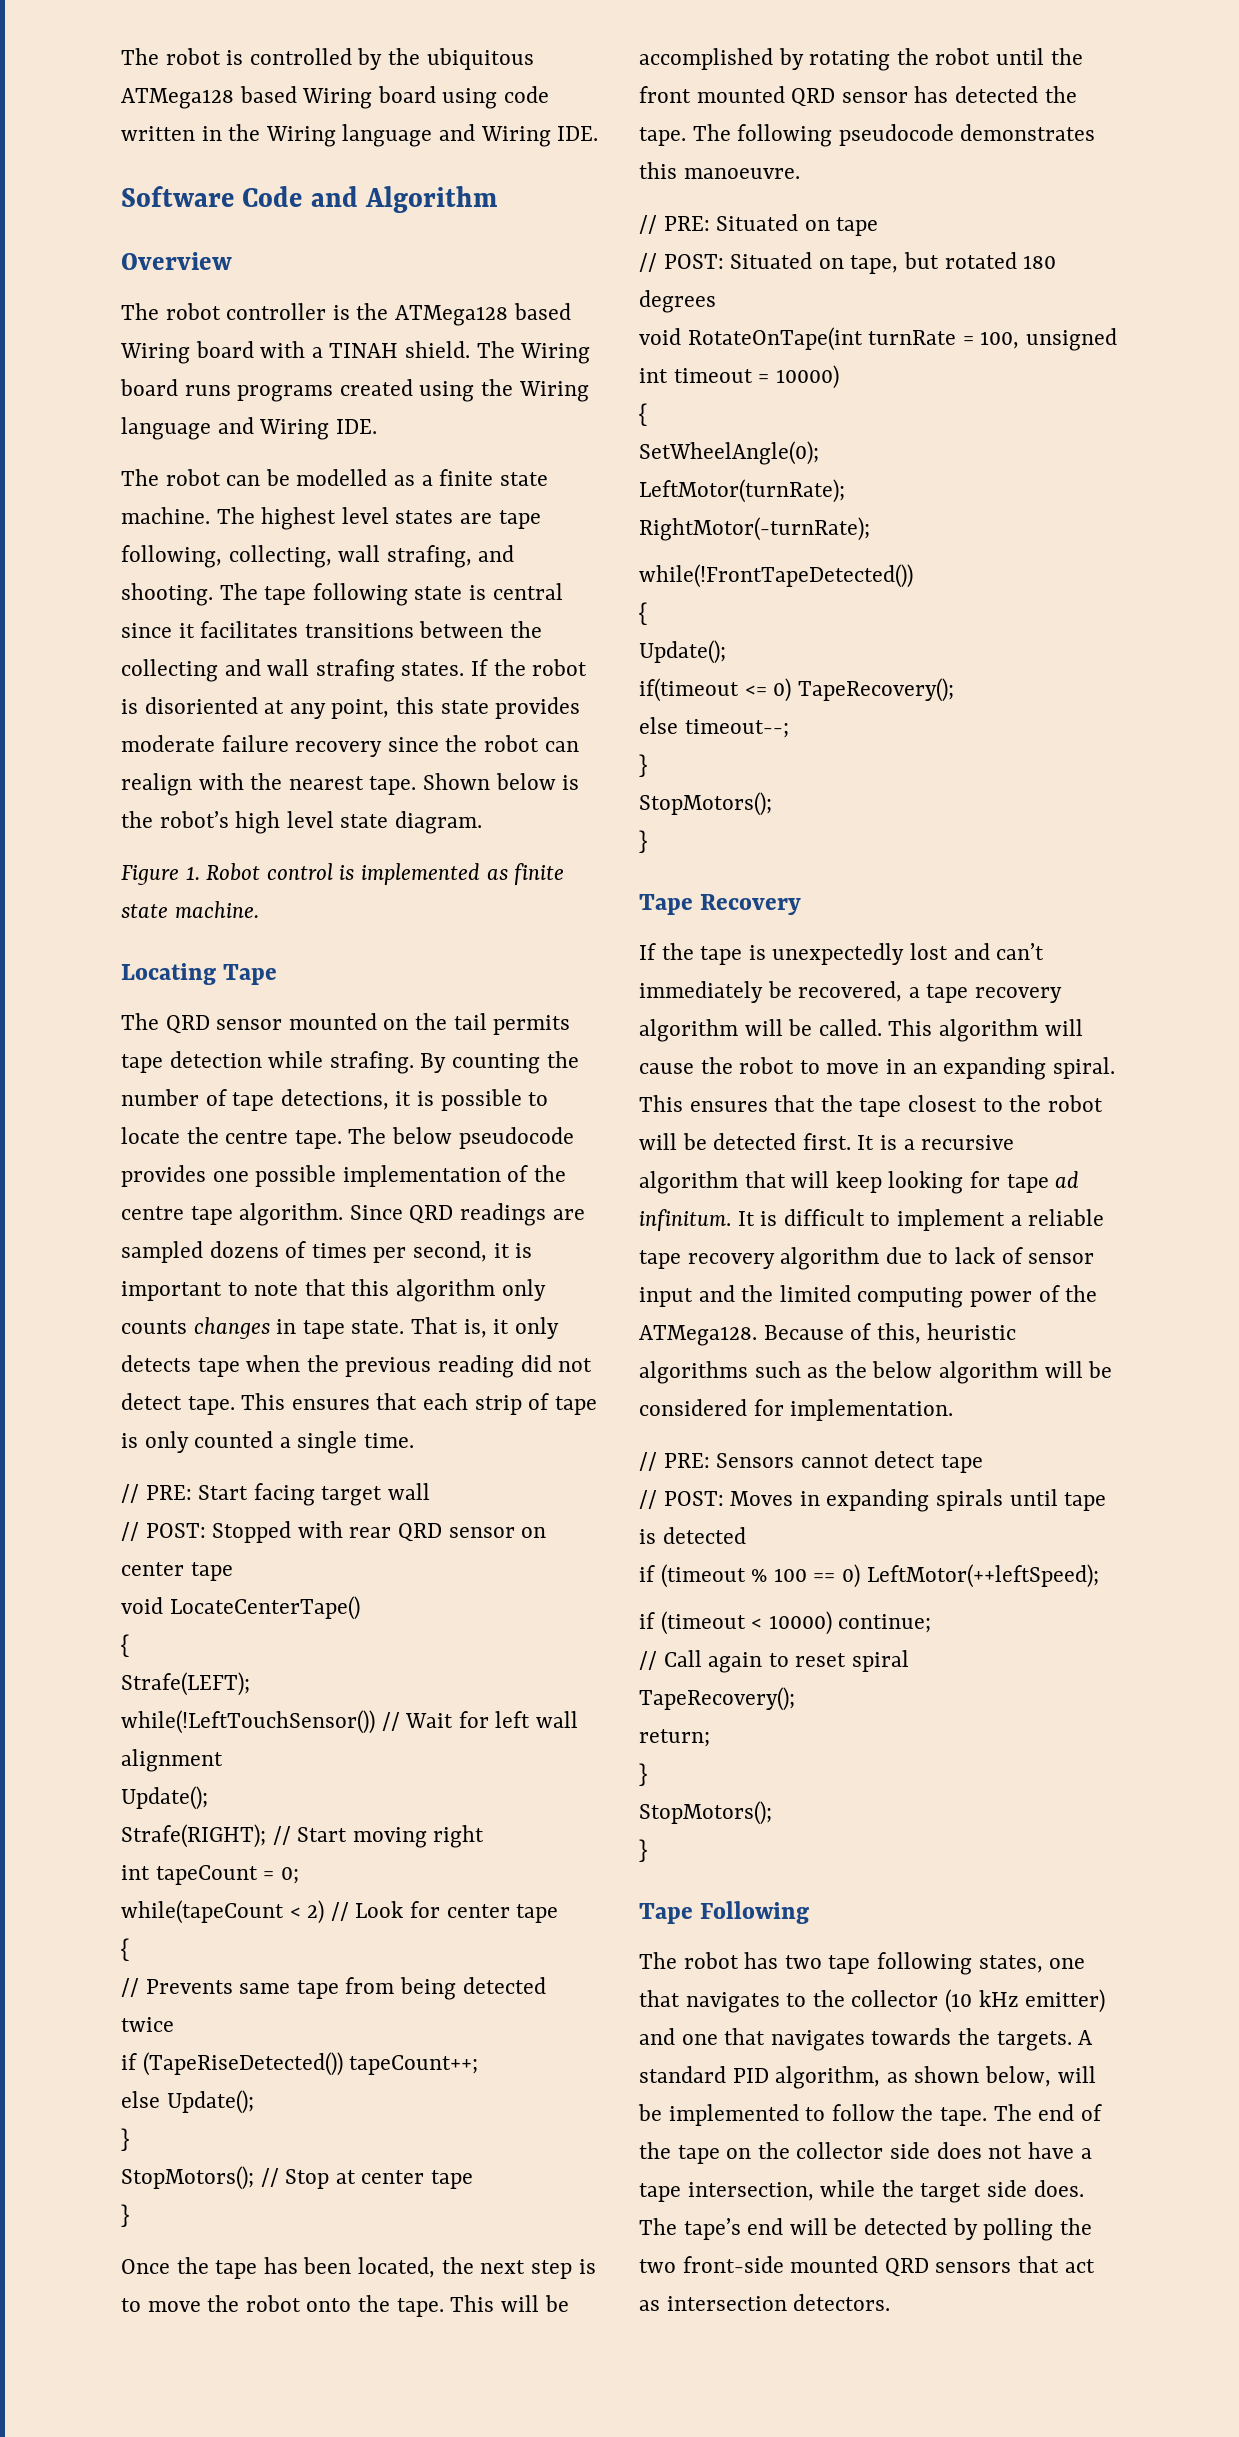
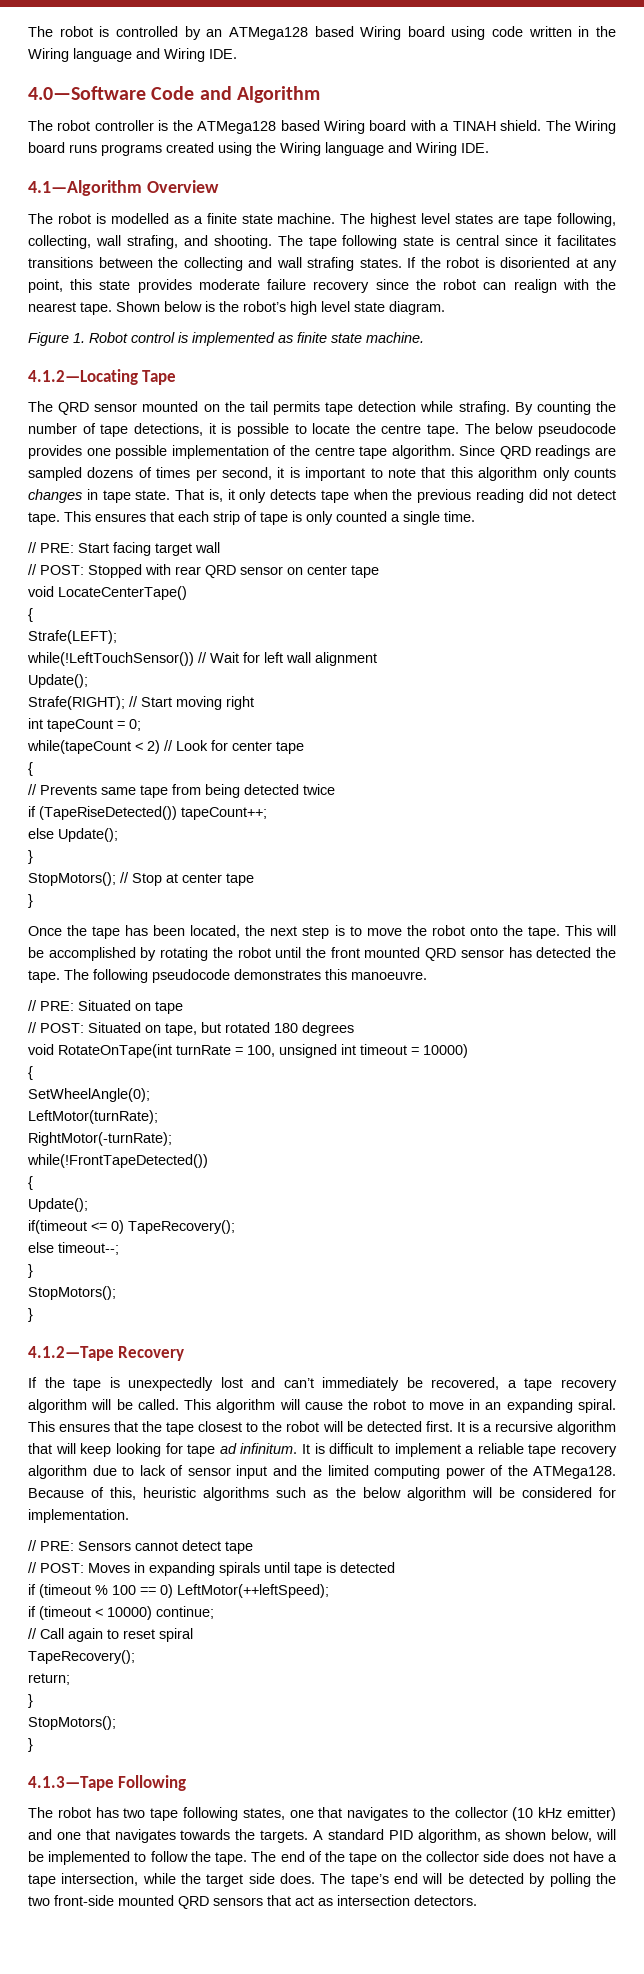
- The robot is controlled by the ubiquitous ATMega128 based Wiring board using code written in the Wiring language and Wiring IDE.
+ The robot is controlled by an ATMega128 based Wiring board using code written in the Wiring language and Wiring IDE.
- Software Code and Algorithm
+ 4.0—Software Code and Algorithm
- Overview
- The robot can be modelled as a finite state machine.
+ 4.1—Algorithm Overview
+ The robot is modelled as a finite state machine.
- Locating Tape
+ 4.1.2—Locating Tape
- Tape Recovery
+ 4.1.2—Tape Recovery
- Tape Following
+ 4.1.3—Tape Following

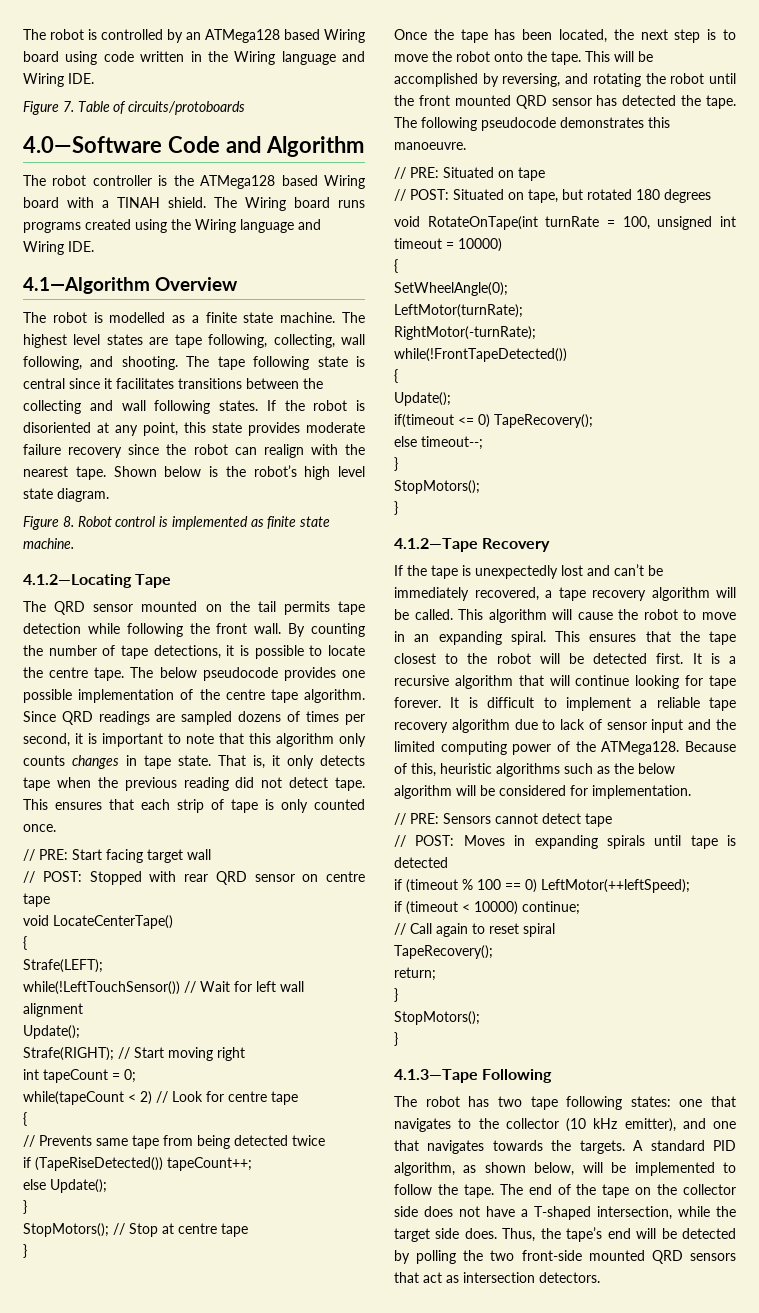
+ Figure 7. Table of circuits/protoboards
- The highest level states are tape following, collecting, wall strafing, and shooting.
+ The highest level states are tape following, collecting, wall following, and shooting.
- The tape following state is central since it facilitates transitions between the collecting and wall strafing states.
+ The tape following state is central since it facilitates transitions between the collecting and wall following states.
- Figure 1. Robot control is implemented as finite state machine.
+ Figure 8. Robot control is implemented as finite state machine.
- The QRD sensor mounted on the tail permits tape detection while strafing.
+ The QRD sensor mounted on the tail permits tape detection while following the front wall.
- This ensures that each strip of tape is only counted a single time.
+ This ensures that each strip of tape is only counted once.
- // POST: Stopped with rear QRD sensor on center tape
+ // POST: Stopped with rear QRD sensor on centre tape
- while(tapeCount < 2) // Look for center tape
+ while(tapeCount < 2) // Look for centre tape
- StopMotors(); // Stop at center tape
+ StopMotors(); // Stop at centre tape
- This will be accomplished by rotating the robot until the front mounted QRD sensor has detected the tape.
+ This will be accomplished by reversing, and rotating the robot until the front mounted QRD sensor has detected the tape.
- If the tape is unexpectedly lost and can’t immediately be recovered, a tape recovery algorithm will be called.
+ If the tape is unexpectedly lost and can’t be immediately recovered, a tape recovery algorithm will be called.
- It is a recursive algorithm that will keep looking for tape ad infinitum.
+ It is a recursive algorithm that will continue looking for tape forever.
- The robot has two tape following states, one that navigates to the collector (10 kHz emitter) and one that navigates towards the targets.
+ The robot has two tape following states: one that navigates to the collector (10 kHz emitter), and one that navigates towards the targets.
- The end of the tape on the collector side does not have a tape intersection, while the target side does.
+ The end of the tape on the collector side does not have a T-shaped intersection, while the target side does.
- The tape’s end will be detected by polling the two front-side mounted QRD sensors that act as intersection detectors.
+ Thus, the tape’s end will be detected by polling the two front-side mounted QRD sensors that act as intersection detectors.

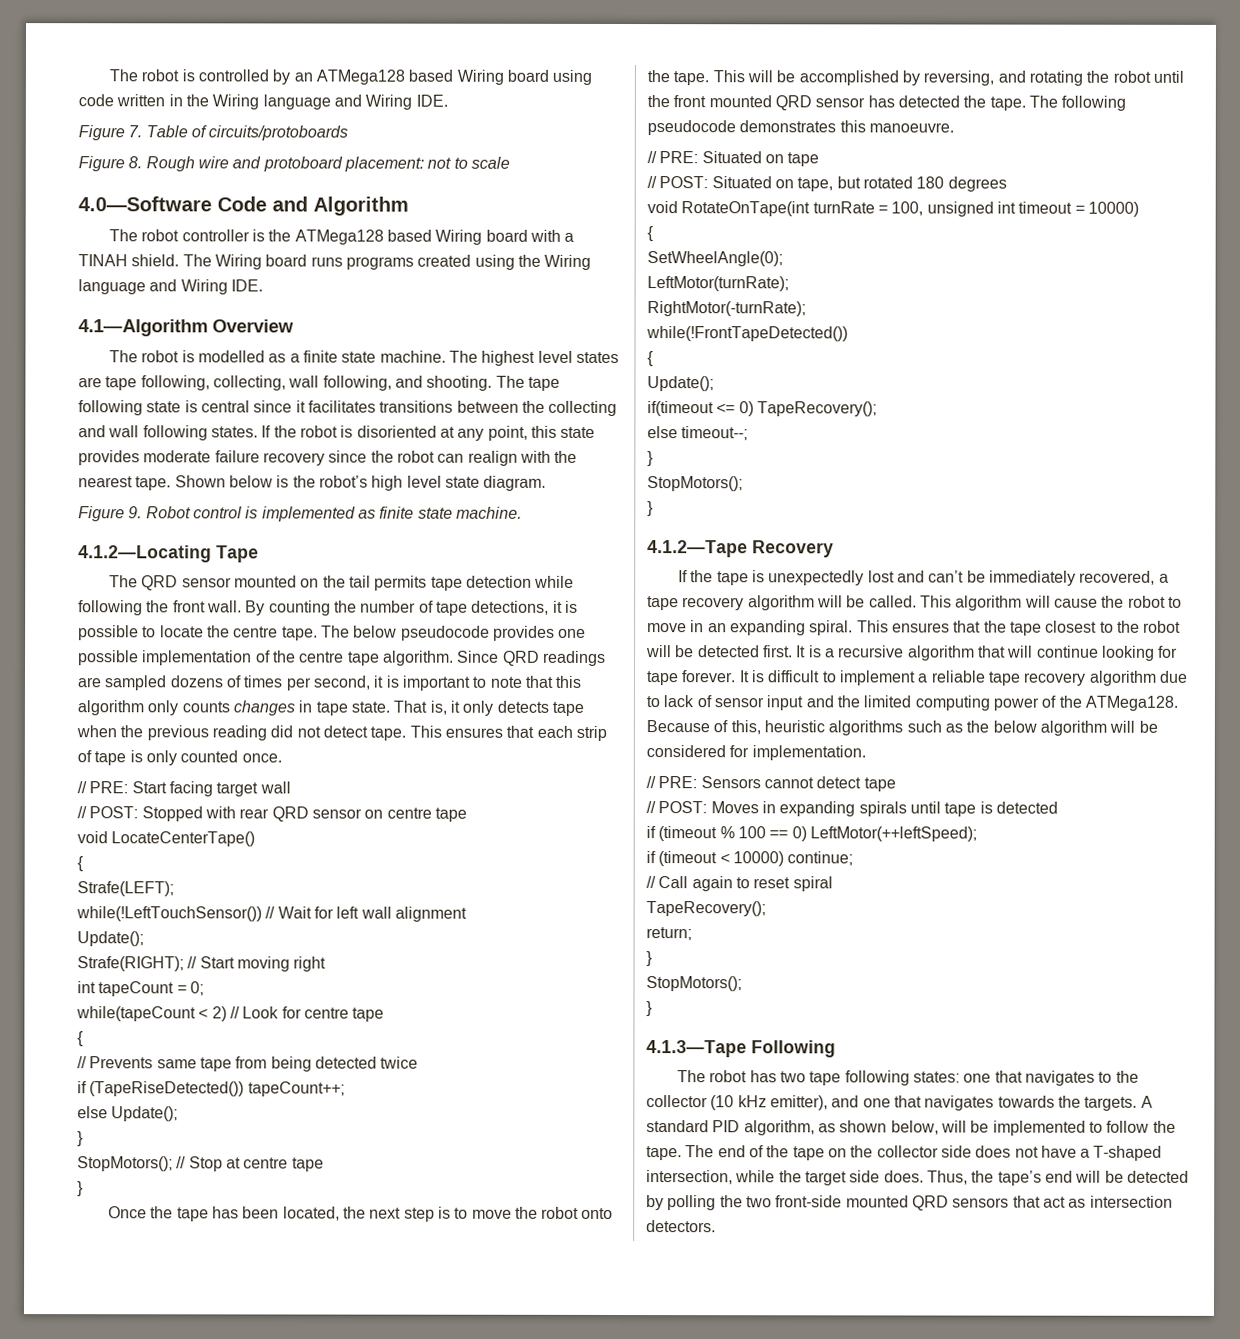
+ Figure 8. Rough wire and protoboard placement: not to scale
- Figure 8. Robot control is implemented as finite state machine.
+ Figure 9. Robot control is implemented as finite state machine.

